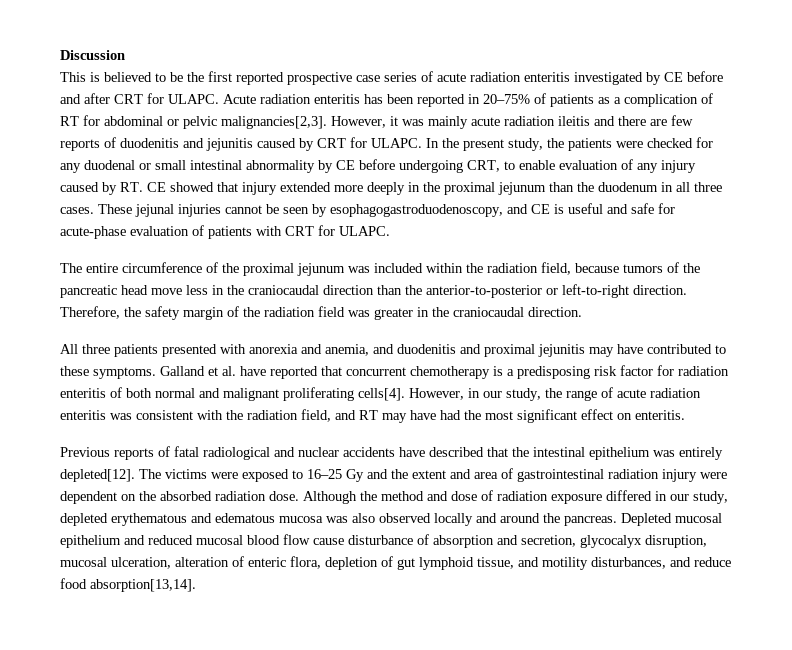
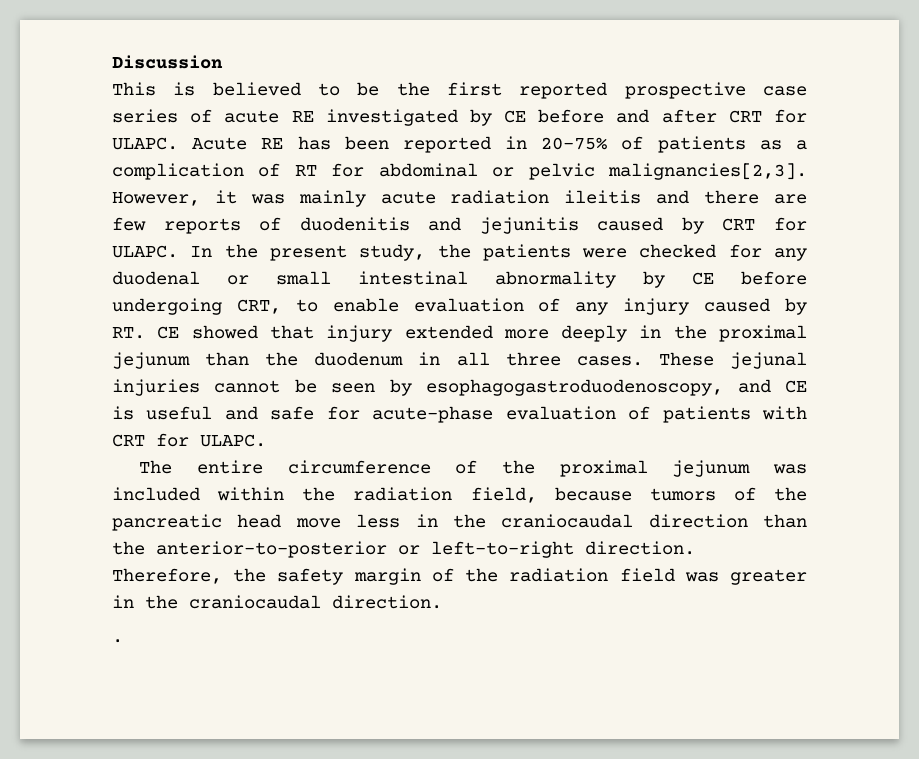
- This is believed to be the first reported prospective case series of acute radiation enteritis investigated by CE before and after CRT for ULAPC.
+ This is believed to be the first reported prospective case series of acute RE investigated by CE before and after CRT for ULAPC.
- Acute radiation enteritis has been reported in 20–75% of patients as a complication of RT for abdominal or pelvic malignancies[2,3].
+ Acute RE has been reported in 20–75% of patients as a complication of RT for abdominal or pelvic malignancies[2,3].
- All three patients presented with anorexia and anemia, and duodenitis and proximal jejunitis may have contributed to these symptoms. Galland et al. have reported that concurrent chemotherapy is a predisposing risk factor for radiation enteritis of both normal and malignant proliferating cells[4]. However, in our study, the range of acute radiation enteritis was consistent with the radiation field, and RT may have had the most significant effect on enteritis.
- Previous reports of fatal radiological and nuclear accidents have described that the intestinal epithelium was entirely depleted[12]. The victims were exposed to 16–25 Gy and the extent and area of gastrointestinal radiation injury were dependent on the absorbed radiation dose. Although the method and dose of radiation exposure differed in our study, depleted erythematous and edematous mucosa was also observed locally and around the pancreas. Depleted mucosal epithelium and reduced mucosal blood flow cause disturbance of absorption and secretion, glycocalyx disruption, mucosal ulceration, alteration of enteric flora, depletion of gut lymphoid tissue, and motility disturbances, and reduce food absorption[13,14].
+ .

